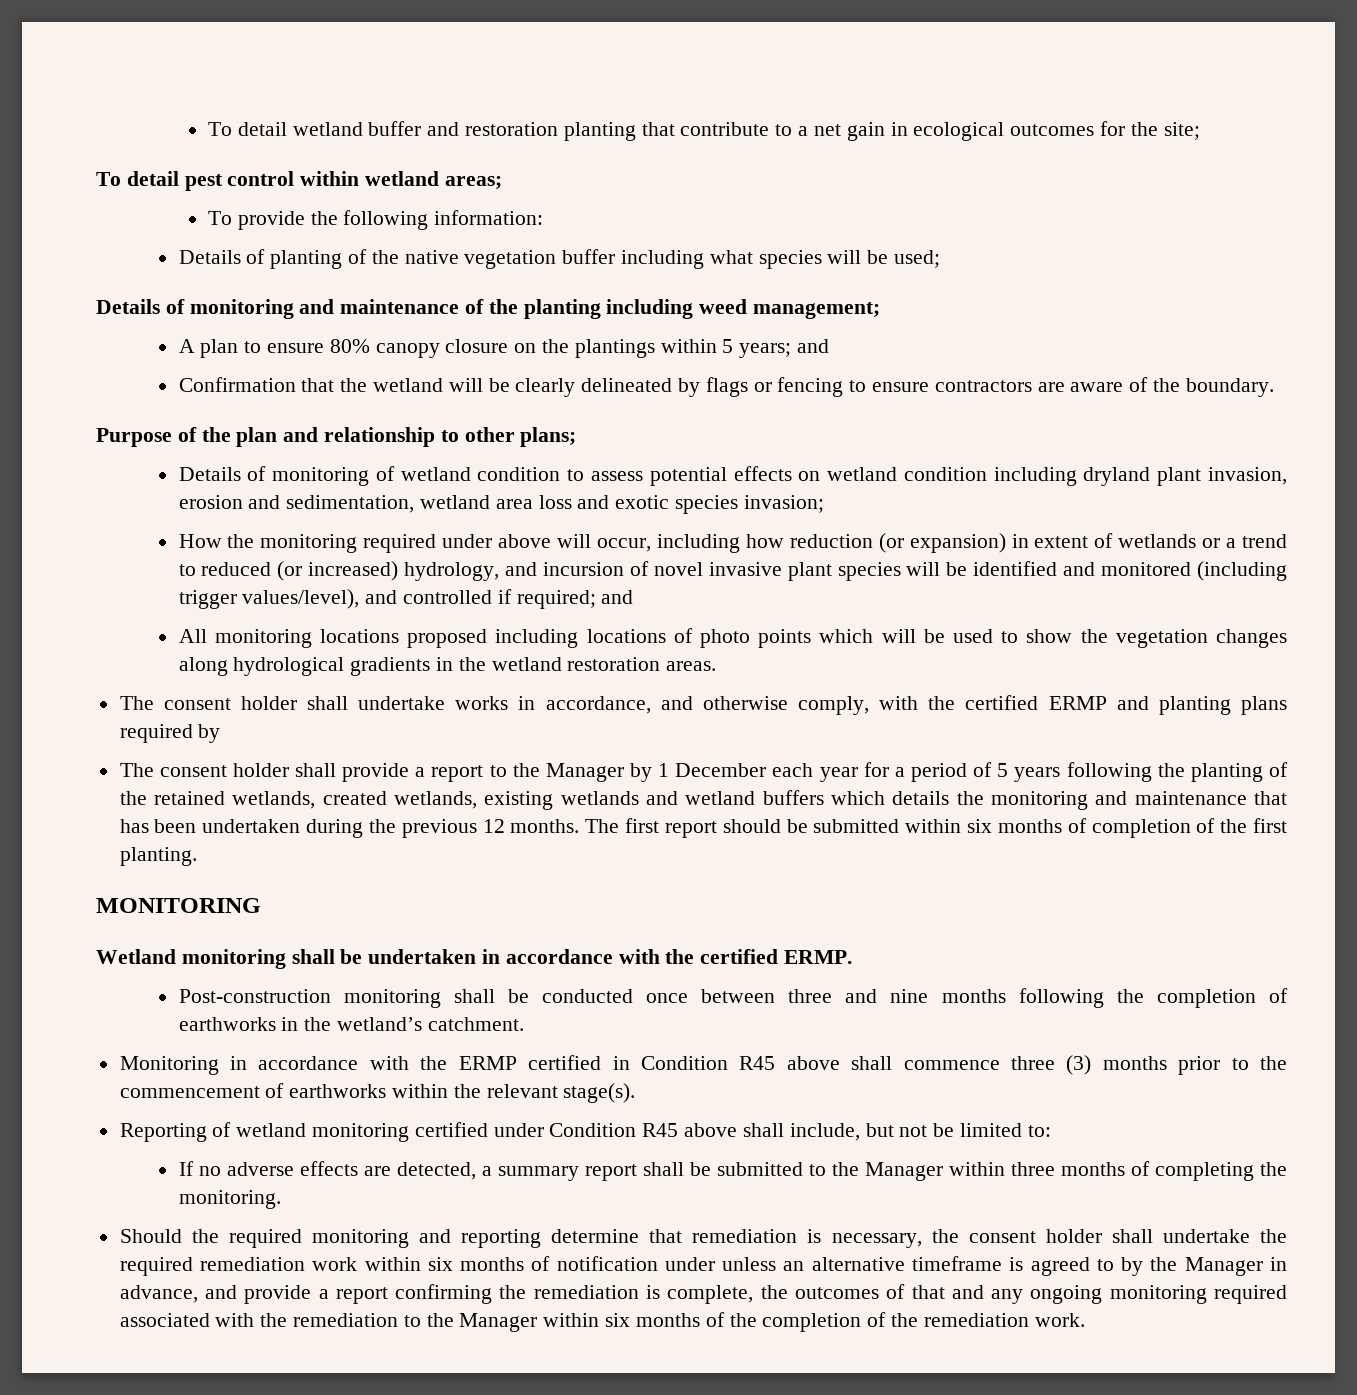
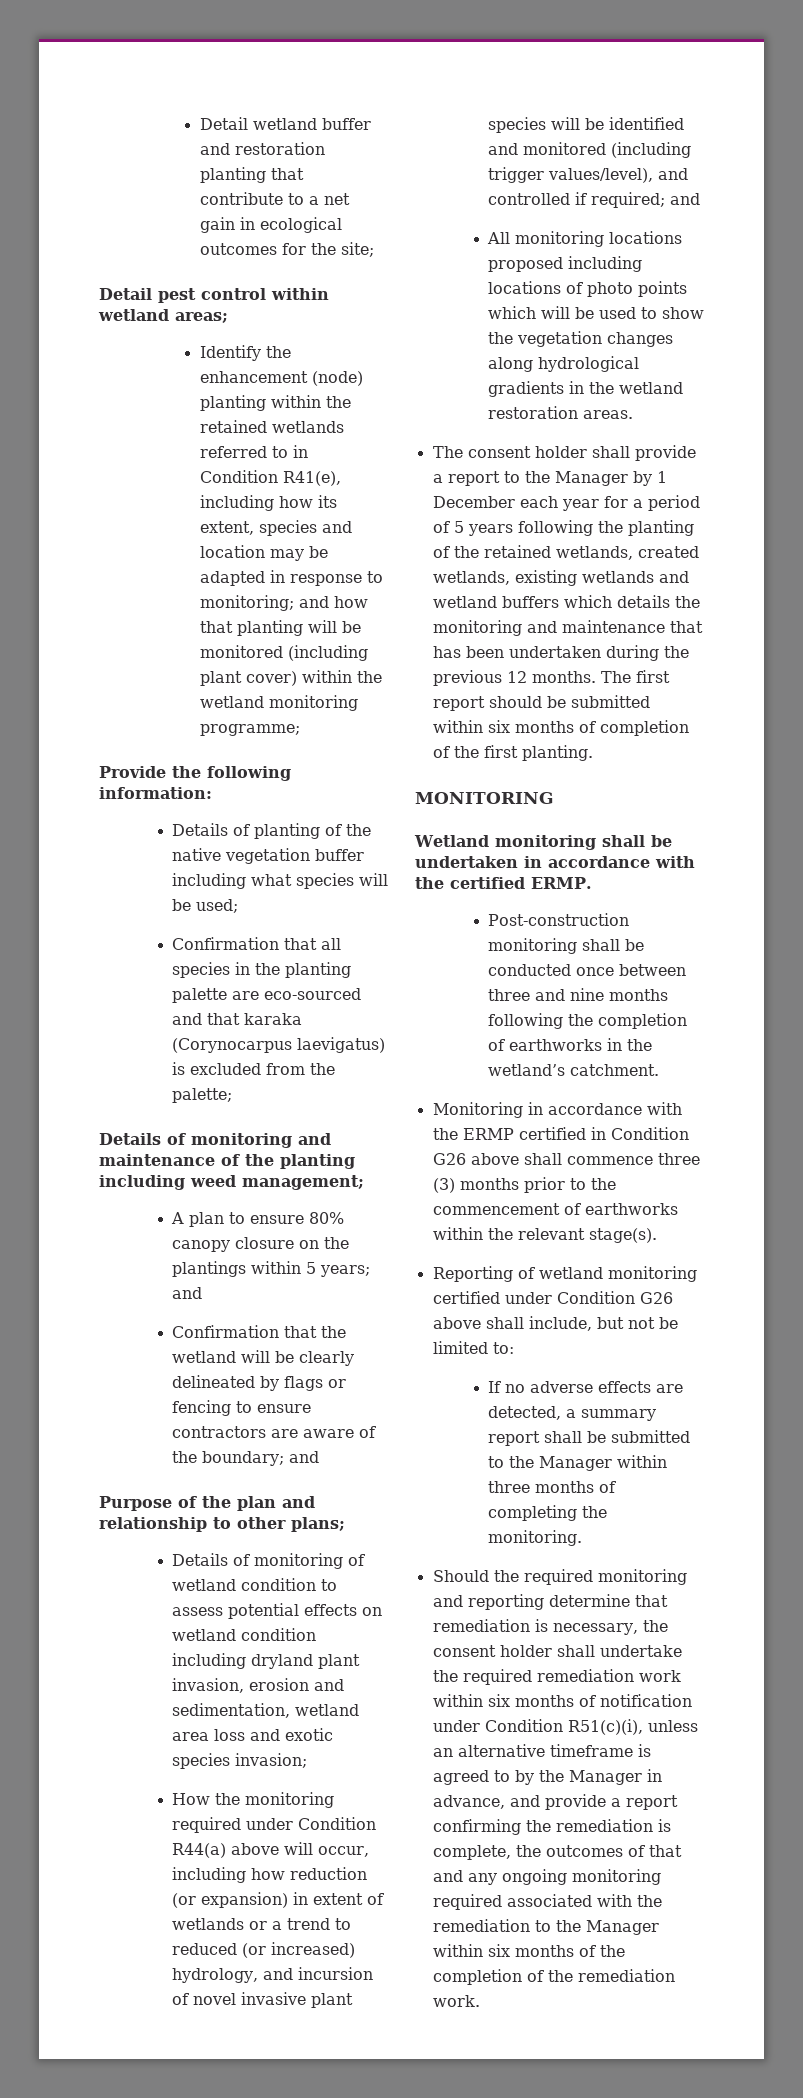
- To detail wetland buffer and restoration planting that contribute to a net gain in ecological outcomes for the site;
+ Detail wetland buffer and restoration planting that contribute to a net gain in ecological outcomes for the site;
- To detail pest control within wetland areas;
+ Detail pest control within wetland areas;
- To provide the following information:
+ Identify the enhancement (node) planting within the retained wetlands referred to in Condition R41(e), including how its extent, species and location may be adapted in response to monitoring; and how that planting will be monitored (including plant cover) within the wetland monitoring programme;
+ Provide the following information:
+ Confirmation that all species in the planting palette are eco-sourced and that karaka (Corynocarpus laevigatus) is excluded from the palette;
- Confirmation that the wetland will be clearly delineated by flags or fencing to ensure contractors are aware of the boundary.
+ Confirmation that the wetland will be clearly delineated by flags or fencing to ensure contractors are aware of the boundary; and
- How the monitoring required under above will occur, including how reduction (or expansion) in extent of wetlands or a trend to reduced (or increased) hydrology, and incursion of novel invasive plant species will be identified and monitored (including trigger values/level), and controlled if required; and
+ How the monitoring required under Condition R44(a) above will occur, including how reduction (or expansion) in extent of wetlands or a trend to reduced (or increased) hydrology, and incursion of novel invasive plant species will be identified and monitored (including trigger values/level), and controlled if required; and
- The consent holder shall undertake works in accordance, and otherwise comply, with the certified ERMP and planting plans required by
- Monitoring in accordance with the ERMP certified in Condition R45 above shall commence three (3) months prior to the commencement of earthworks within the relevant stage(s).
+ Monitoring in accordance with the ERMP certified in Condition G26 above shall commence three (3) months prior to the commencement of earthworks within the relevant stage(s).
- Reporting of wetland monitoring certified under Condition R45 above shall include, but not be limited to:
+ Reporting of wetland monitoring certified under Condition G26 above shall include, but not be limited to:
- Should the required monitoring and reporting determine that remediation is necessary, the consent holder shall undertake the required remediation work within six months of notification under unless an alternative timeframe is agreed to by the Manager in advance, and provide a report confirming the remediation is complete, the outcomes of that and any ongoing monitoring required associated with the remediation to the Manager within six months of the completion of the remediation work.
+ Should the required monitoring and reporting determine that remediation is necessary, the consent holder shall undertake the required remediation work within six months of notification under Condition R51(c)(i), unless an alternative timeframe is agreed to by the Manager in advance, and provide a report confirming the remediation is complete, the outcomes of that and any ongoing monitoring required associated with the remediation to the Manager within six months of the completion of the remediation work.

